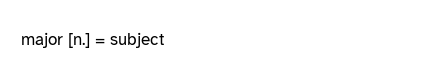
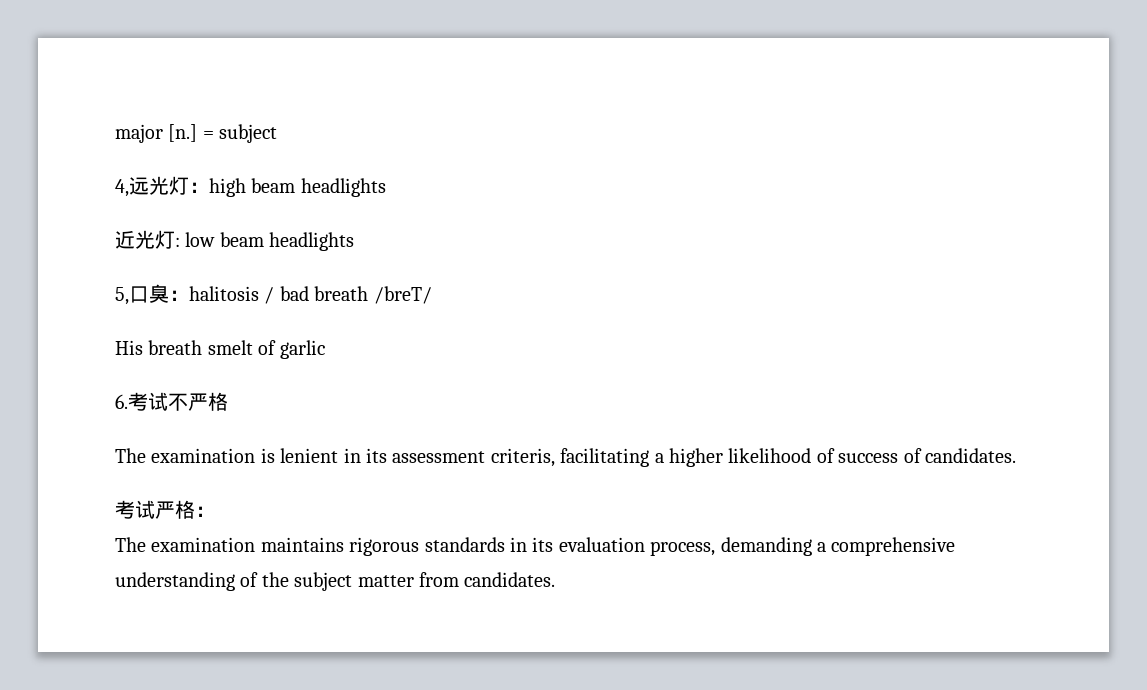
+ 4,远光灯：high beam headlights
+ 近光灯: low beam headlights
+ 5,口臭：halitosis / bad breath /breT/
+ His breath smelt of garlic
+ 6.考试不严格
+ The examination is lenient in its assessment criteris, facilitating a higher likelihood of success of candidates.
+ 考试严格：
+ The examination maintains rigorous standards in its evaluation process, demanding a comprehensive understanding of the subject matter from candidates.

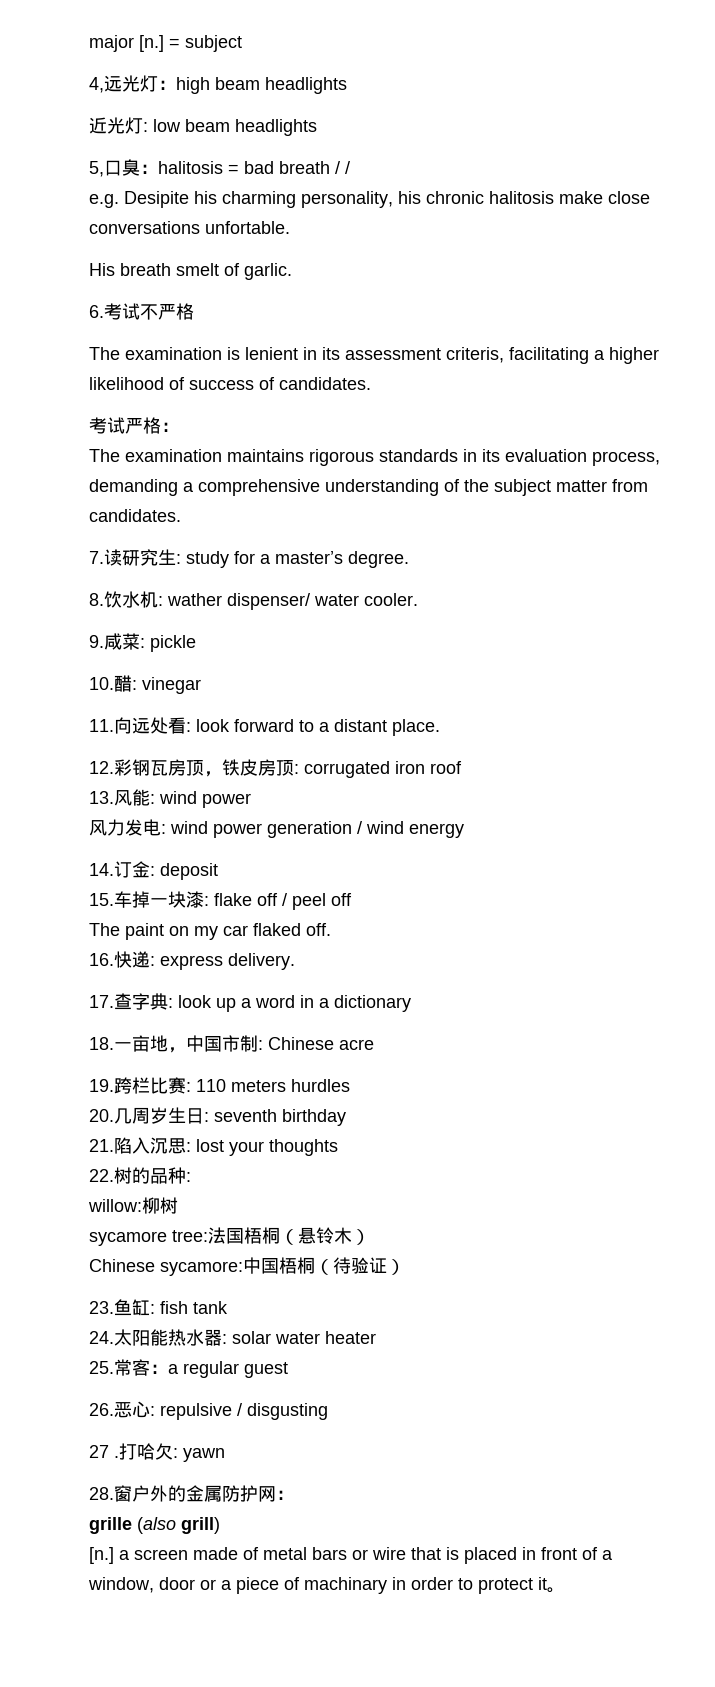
- 5,口臭：halitosis / bad breath /breT/
+ 5,口臭：halitosis = bad breath / /
+ e.g. Desipite his charming personality, his chronic halitosis make close conversations unfortable.
- His breath smelt of garlic
+ His breath smelt of garlic.
+ 7.读研究生: study for a master’s degree.
+ 8.饮水机: wather dispenser/ water cooler.
+ 9.咸菜: pickle
+ 10.醋: vinegar
+ 11.向远处看: look forward to a distant place.
+ 12.彩钢瓦房顶，铁皮房顶: corrugated iron roof
+ 13.风能: wind power
+ 风力发电: wind power generation / wind energy
+ 14.订金: deposit
+ 15.车掉一块漆: flake off / peel off
+ The paint on my car flaked off.
+ 16.快递: express delivery.
+ 17.查字典: look up a word in a dictionary
+ 18.一亩地，中国市制: Chinese acre
+ 19.跨栏比赛: 110 meters hurdles
+ 20.几周岁生日: seventh birthday
+ 21.陷入沉思: lost your thoughts
+ 22.树的品种:
+ willow:柳树
+ sycamore tree:法国梧桐（悬铃木）
+ Chinese sycamore:中国梧桐（待验证）
+ 23.鱼缸: fish tank
+ 24.太阳能热水器: solar water heater
+ 25.常客：a regular guest
+ 26.恶心: repulsive / disgusting
+ 27 .打哈欠: yawn
+ 28.窗户外的金属防护网：
+ grille (also grill)
+ [n.] a screen made of metal bars or wire that is placed in front of a window, door or a piece of machinary in order to protect it。

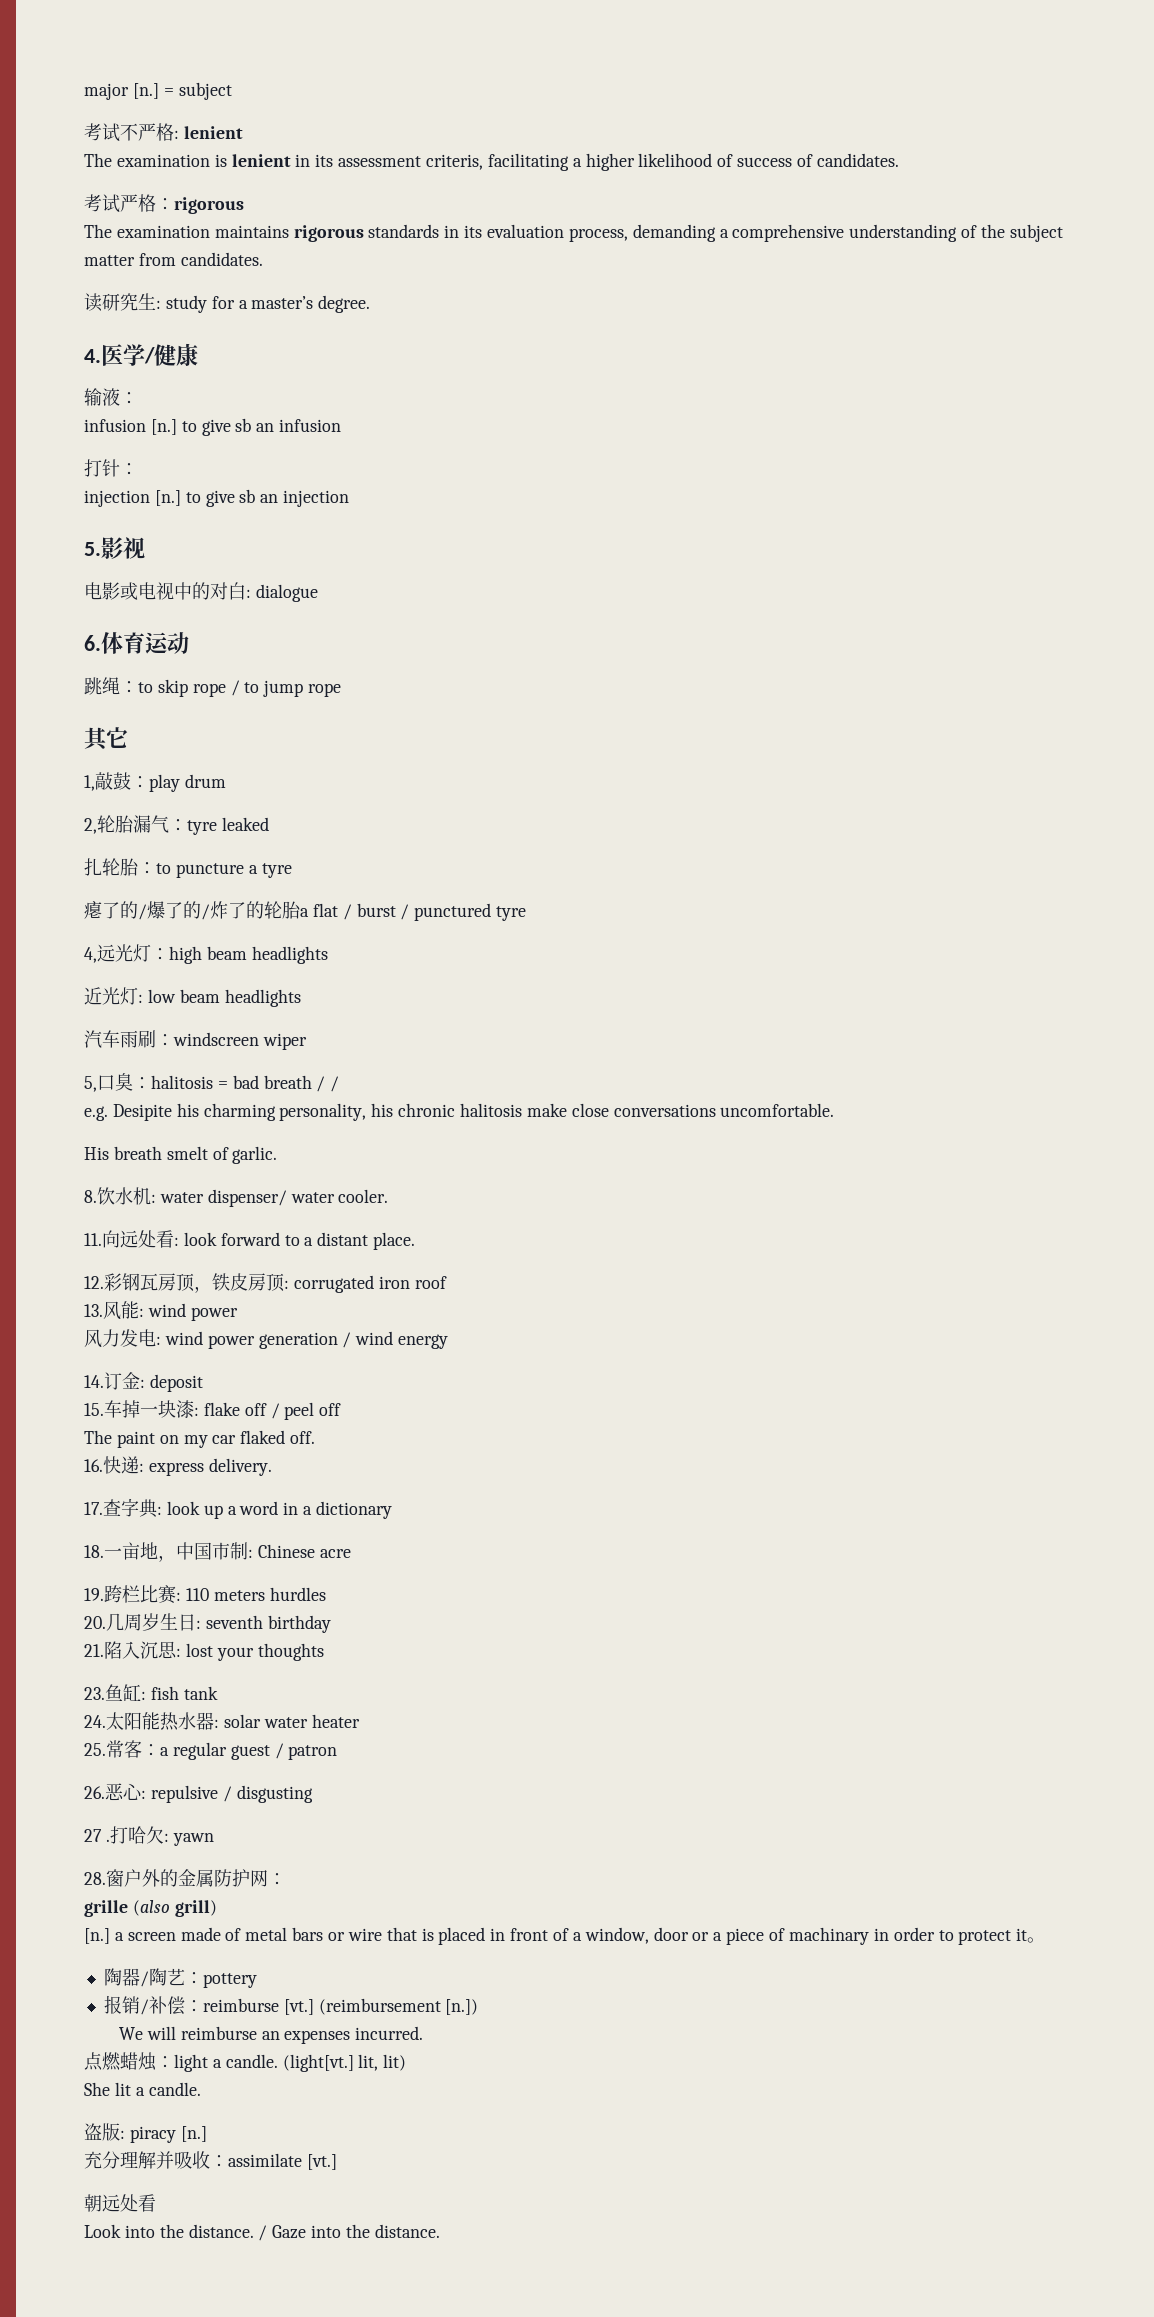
+ 考试不严格: lenient
+ The examination is lenient in its assessment criteris, facilitating a higher likelihood of success of candidates.
+ 考试严格：rigorous
+ The examination maintains rigorous standards in its evaluation process, demanding a comprehensive understanding of the subject matter from candidates.
+ 读研究生: study for a master’s degree.
+ 4.医学/健康
+ 输液：
+ infusion [n.] to give sb an infusion
+ 打针：
+ injection [n.] to give sb an injection
+ 5.影视
+ 电影或电视中的对白: dialogue
+ 6.体育运动
+ 跳绳：to skip rope / to jump rope
+ 其它
+ 1,敲鼓：play drum
+ 2,轮胎漏气：tyre leaked
+ 扎轮胎：to puncture a tyre
+ 瘪了的/爆了的/炸了的轮胎a flat / burst / punctured tyre
+ 汽车雨刷：windscreen wiper
- e.g. Desipite his charming personality, his chronic halitosis make close conversations unfortable.
+ e.g. Desipite his charming personality, his chronic halitosis make close conversations uncomfortable.
- 6.考试不严格
- The examination is lenient in its assessment criteris, facilitating a higher likelihood of success of candidates.
- 考试严格：
- The examination maintains rigorous standards in its evaluation process, demanding a comprehensive understanding of the subject matter from candidates.
- 7.读研究生: study for a master’s degree.
- 8.饮水机: wather dispenser/ water cooler.
+ 8.饮水机: water dispenser/ water cooler.
- 9.咸菜: pickle
- 10.醋: vinegar
- 22.树的品种:
- willow:柳树
- sycamore tree:法国梧桐（悬铃木）
- Chinese sycamore:中国梧桐（待验证）
- 25.常客：a regular guest
+ 25.常客：a regular guest / patron
+ 陶器/陶艺：pottery
+ 报销/补偿：reimburse [vt.] (reimbursement [n.])
+ We will reimburse an expenses incurred.
+ 点燃蜡烛：light a candle. (light[vt.] lit, lit)
+ She lit a candle.
+ 盗版: piracy [n.]
+ 充分理解并吸收：assimilate [vt.]
+ 朝远处看
+ Look into the distance. / Gaze into the distance.

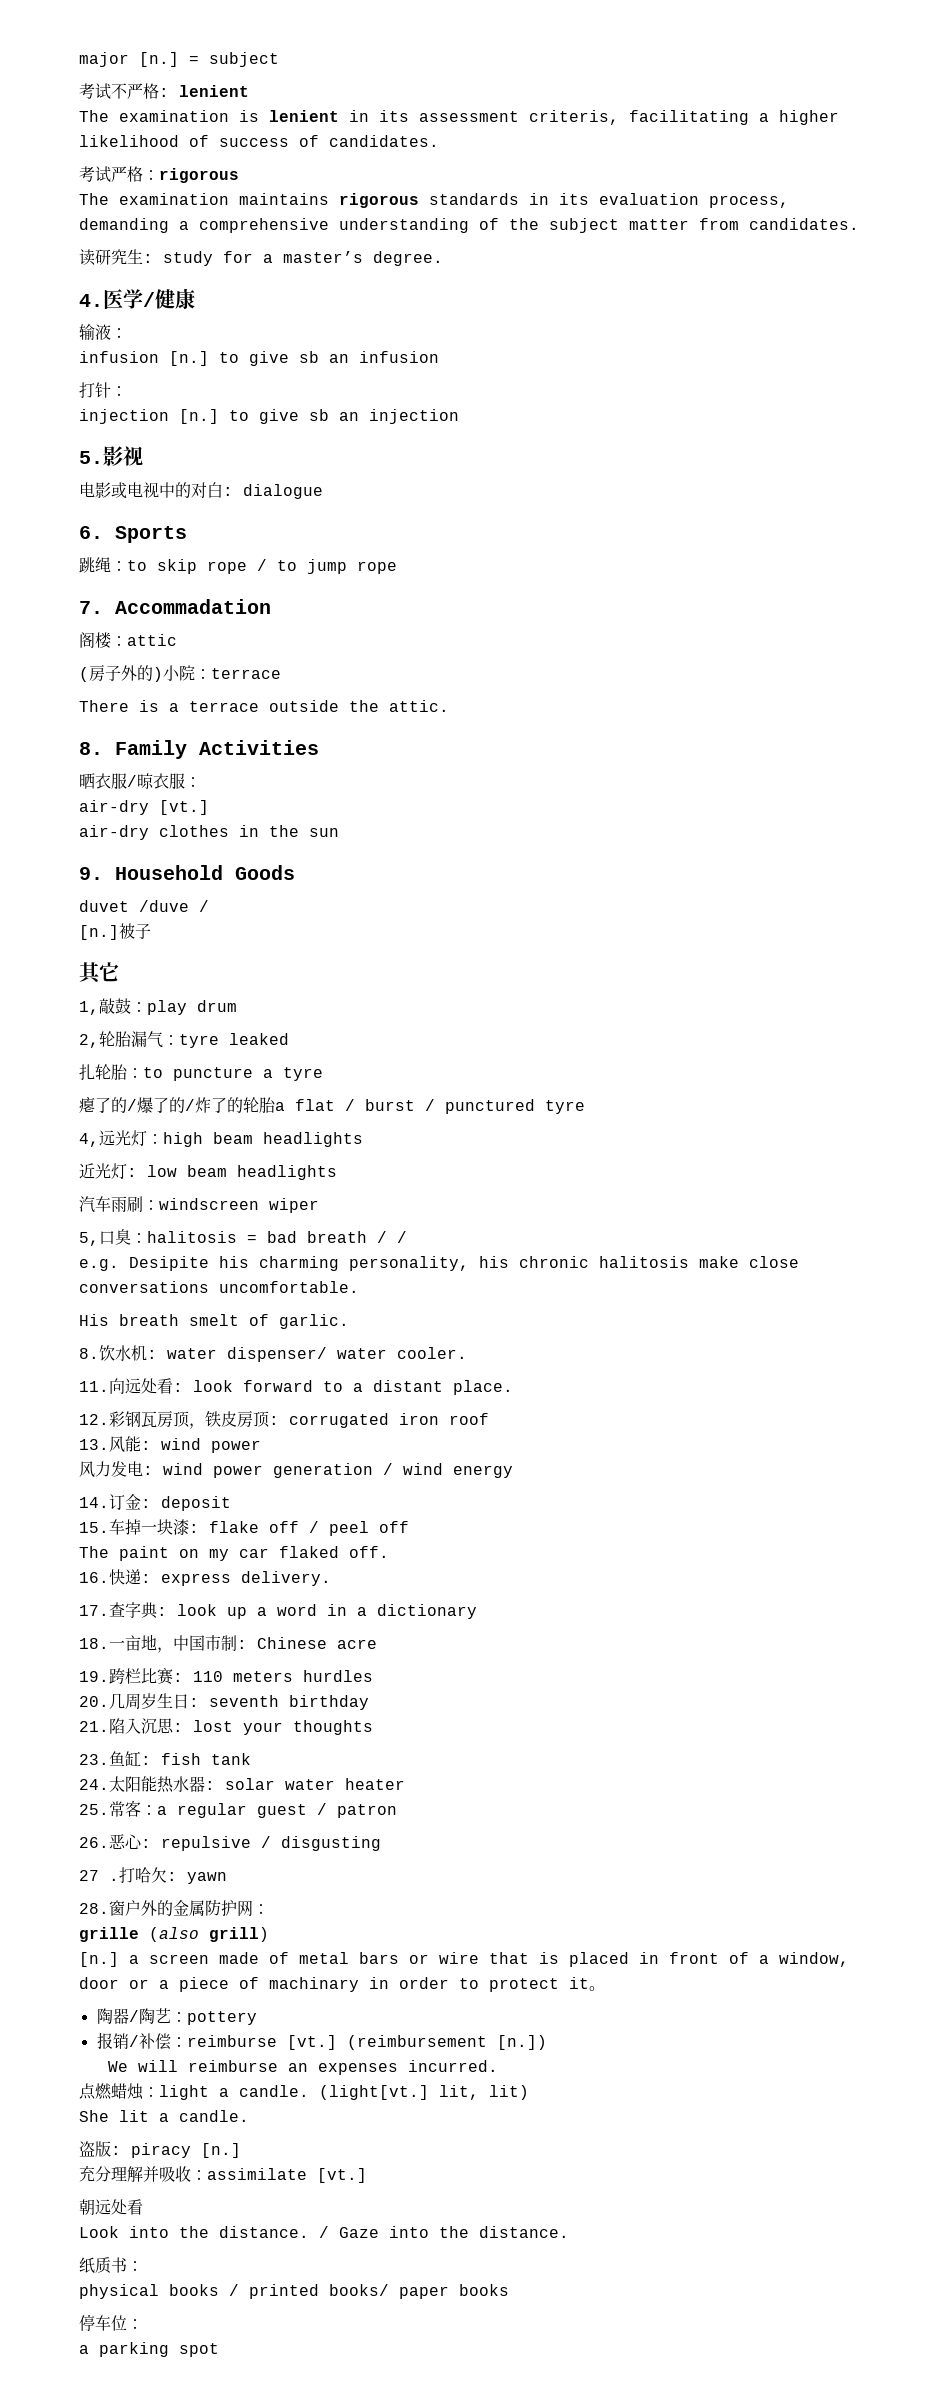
- 6.体育运动
+ 6. Sports
+ 7. Accommadation
+ 阁楼：attic
+ (房子外的)小院：terrace
+ There is a terrace outside the attic.
+ 8. Family Activities
+ 晒衣服/晾衣服：
+ air-dry [vt.]
+ air-dry clothes in the sun
+ 9. Household Goods
+ duvet /duve /
+ [n.]被子
+ 纸质书：
+ physical books / printed books/ paper books
+ 停车位：
+ a parking spot

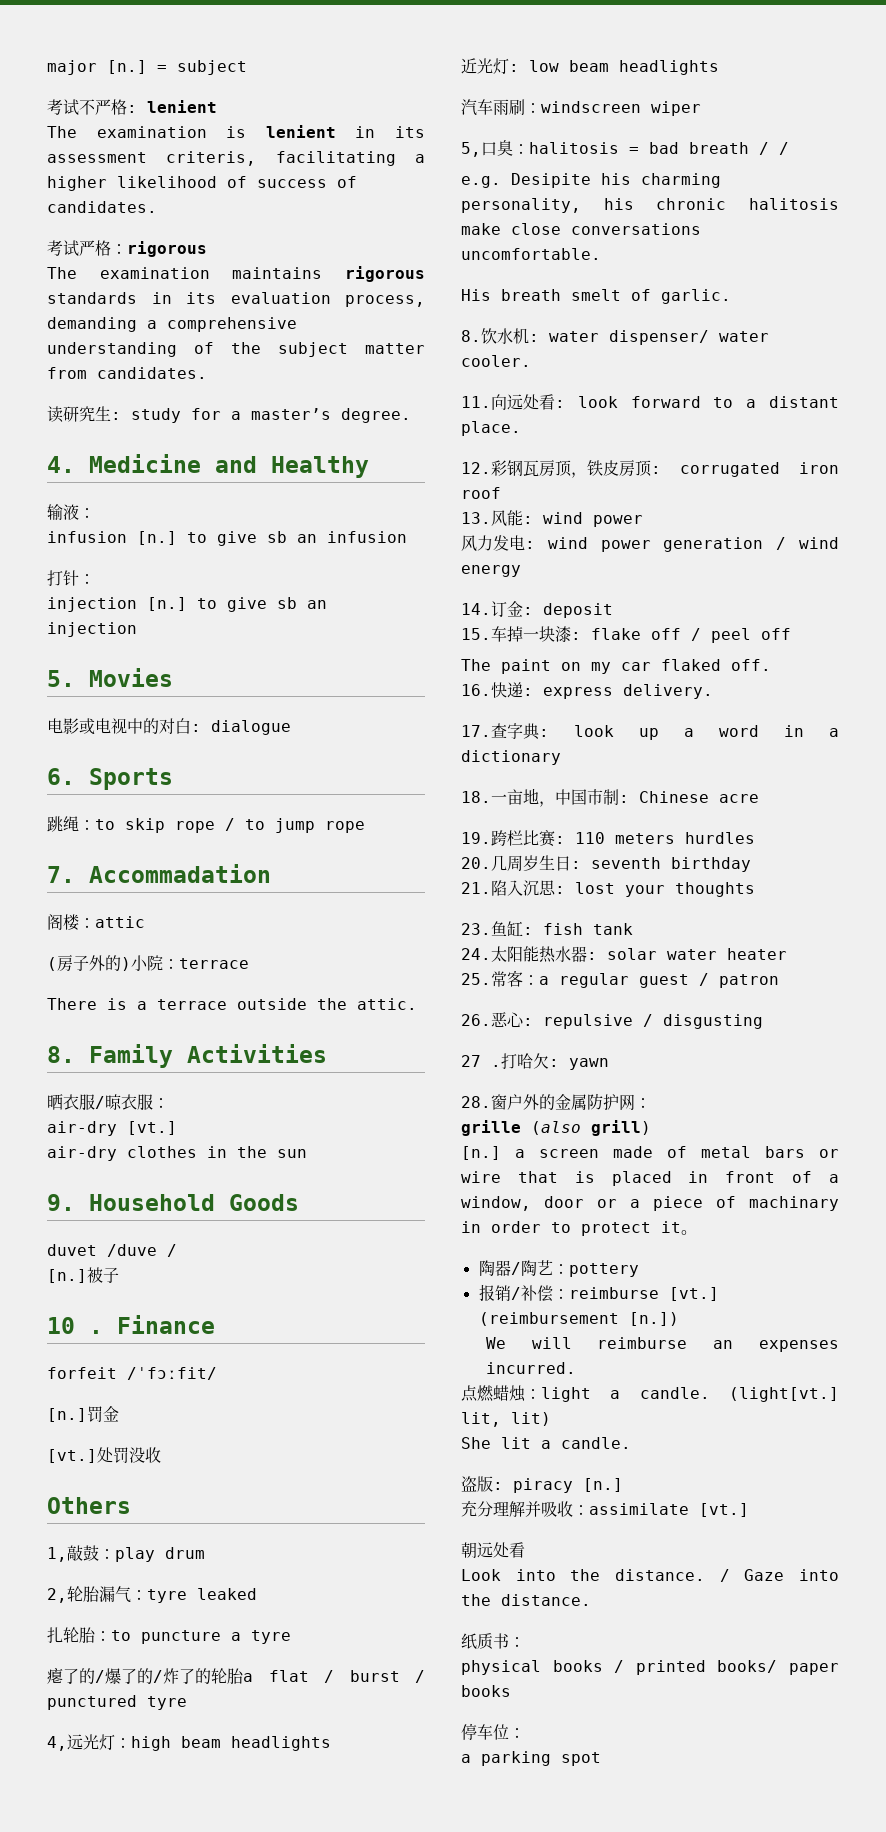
- 4.医学/健康
+ 4. Medicine and Healthy
- 5.影视
+ 5. Movies
- 其它
+ 10 . Finance
+ forfeit /ˈfɔːfit/
+ [n.]罚金
+ [vt.]处罚没收
+ Others

